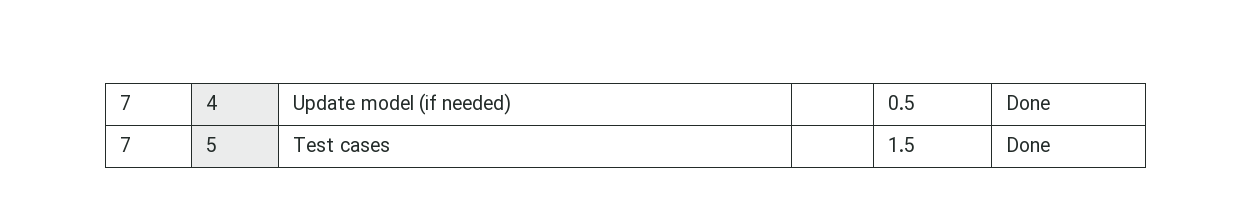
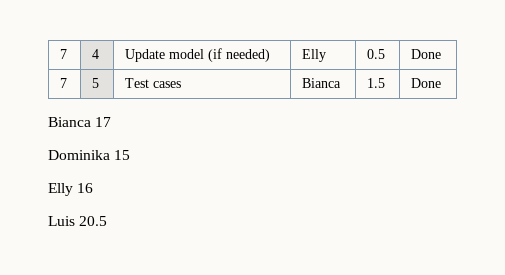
- 7 | 4 | Update model (if needed) | | 0.5 | Done
+ 7 | 4 | Update model (if needed) | Elly | 0.5 | Done
- 7 | 5 | Test cases | | 1.5 | Done
+ 7 | 5 | Test cases | Bianca | 1.5 | Done
+ Bianca 17
+ Dominika 15
+ Elly 16
+ Luis 20.5

